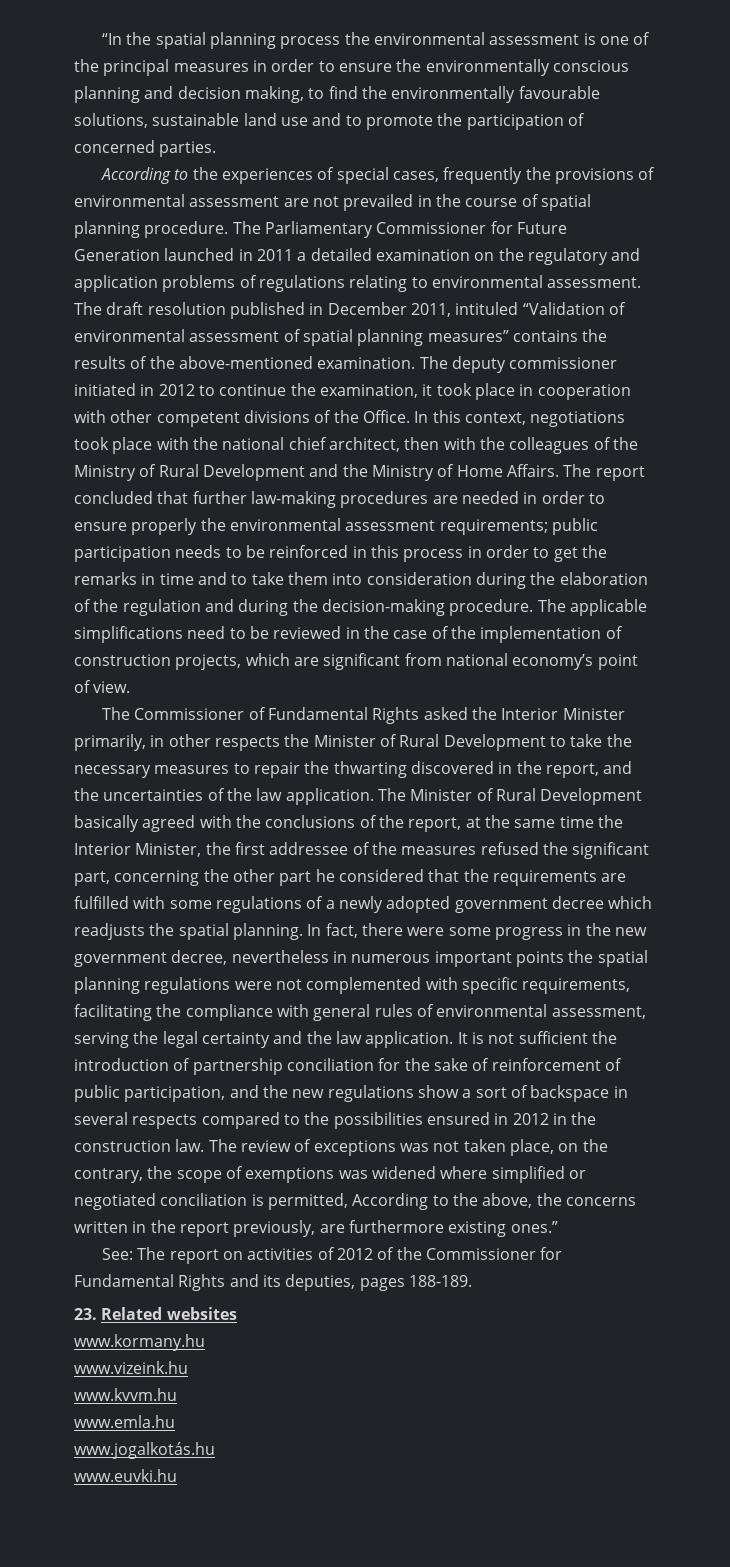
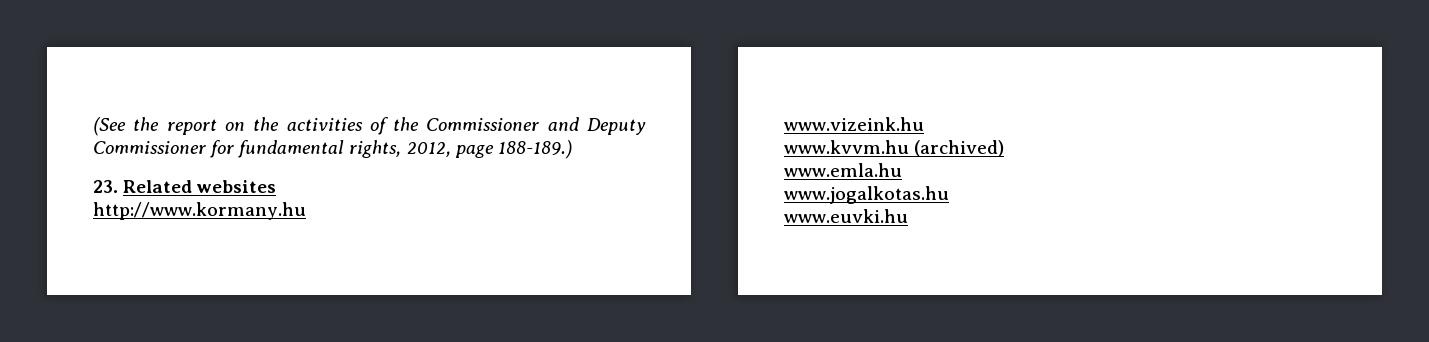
- “In the spatial planning process the environmental assessment is one of the principal measures in order to ensure the environmentally conscious planning and decision making, to find the environmentally favourable solutions, sustainable land use and to promote the participation of concerned parties.
- According to the experiences of special cases, frequently the provisions of environmental assessment are not prevailed in the course of spatial planning procedure. The Parliamentary Commissioner for Future Generation launched in 2011 a detailed examination on the regulatory and application problems of regulations relating to environmental assessment. The draft resolution published in December 2011, intituled “Validation of environmental assessment of spatial planning measures” contains the results of the above-mentioned examination. The deputy commissioner initiated in 2012 to continue the examination, it took place in cooperation with other competent divisions of the Office. In this context, negotiations took place with the national chief architect, then with the colleagues of the Ministry of Rural Development and the Ministry of Home Affairs. The report concluded that further law-making procedures are needed in order to ensure properly the environmental assessment requirements; public participation needs to be reinforced in this process in order to get the remarks in time and to take them into consideration during the elaboration of the regulation and during the decision-making procedure. The applicable simplifications need to be reviewed in the case of the implementation of construction projects, which are significant from national economy’s point of view.
- The Commissioner of Fundamental Rights asked the Interior Minister primarily, in other respects the Minister of Rural Development to take the necessary measures to repair the thwarting discovered in the report, and the uncertainties of the law application. The Minister of Rural Development basically agreed with the conclusions of the report, at the same time the Interior Minister, the first addressee of the measures refused the significant part, concerning the other part he considered that the requirements are fulfilled with some regulations of a newly adopted government decree which readjusts the spatial planning. In fact, there were some progress in the new government decree, nevertheless in numerous important points the spatial planning regulations were not complemented with specific requirements, facilitating the compliance with general rules of environmental assessment, serving the legal certainty and the law application. It is not sufficient the introduction of partnership conciliation for the sake of reinforcement of public participation, and the new regulations show a sort of backspace in several respects compared to the possibilities ensured in 2012 in the construction law. The review of exceptions was not taken place, on the contrary, the scope of exemptions was widened where simplified or negotiated conciliation is permitted, According to the above, the concerns written in the report previously, are furthermore existing ones.”
- See: The report on activities of 2012 of the Commissioner for Fundamental Rights and its deputies, pages 188-189.
+ (See the report on the activities of the Commissioner and Deputy Commissioner for fundamental rights, 2012, page 188-189.)
- www.kormany.hu
+ http://www.kormany.hu
- www.kvvm.hu
+ www.kvvm.hu (archived)
- www.jogalkotás.hu
+ www.jogalkotas.hu

